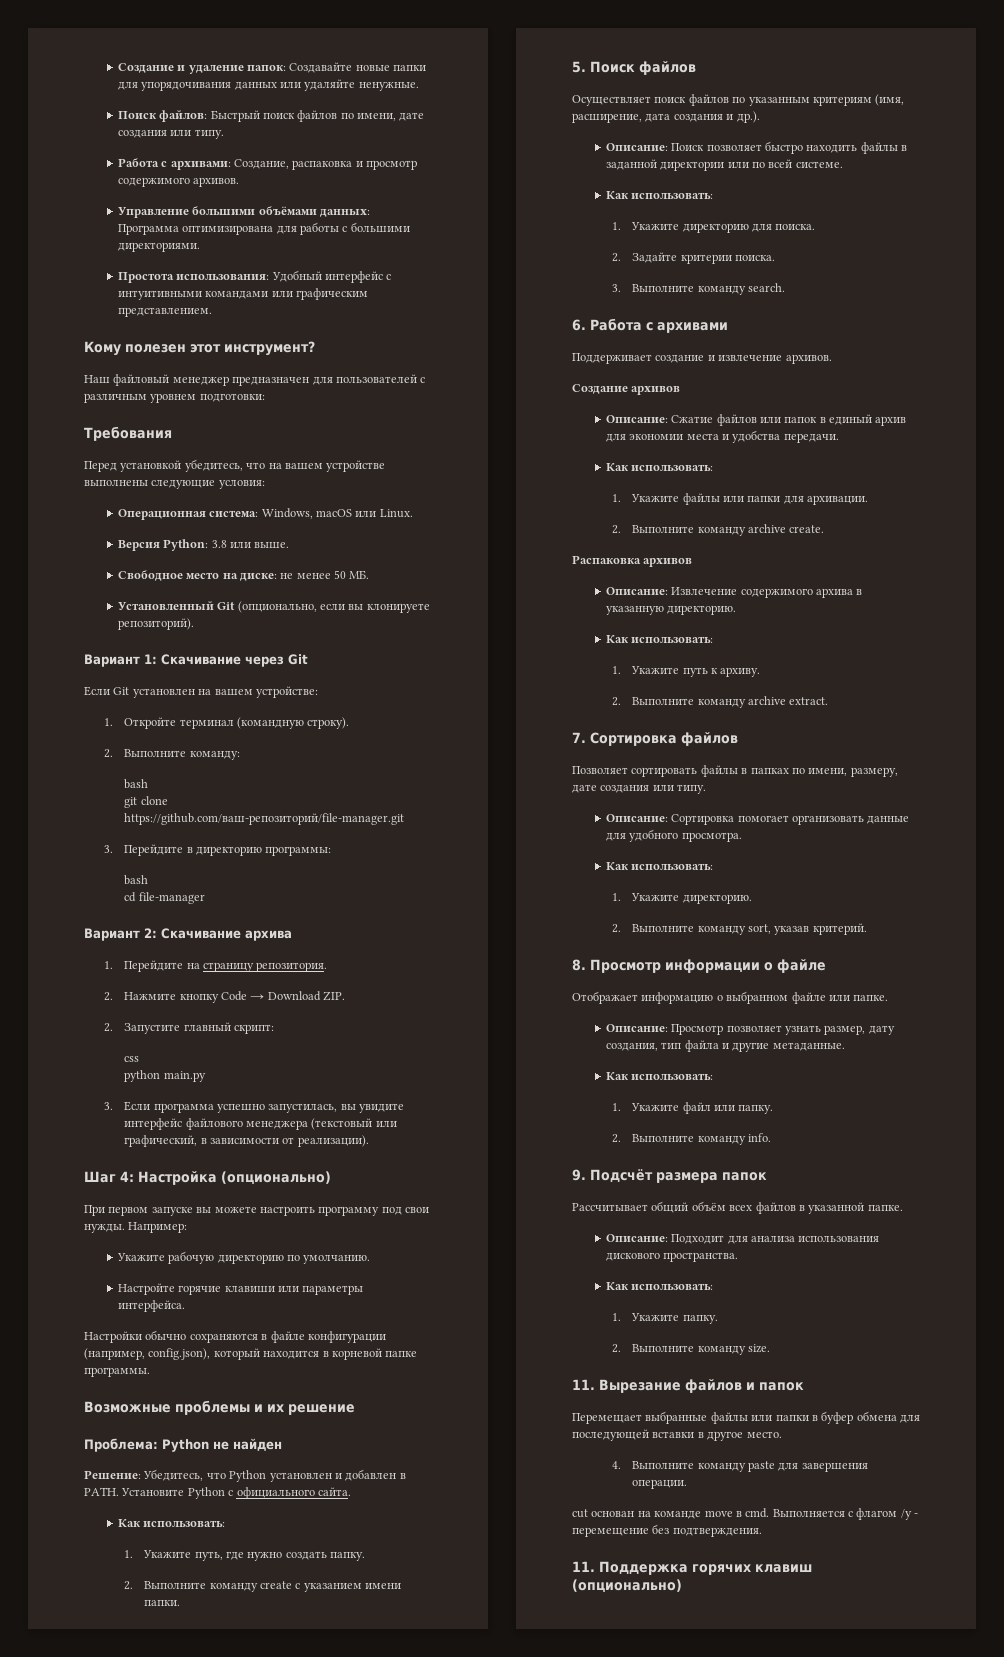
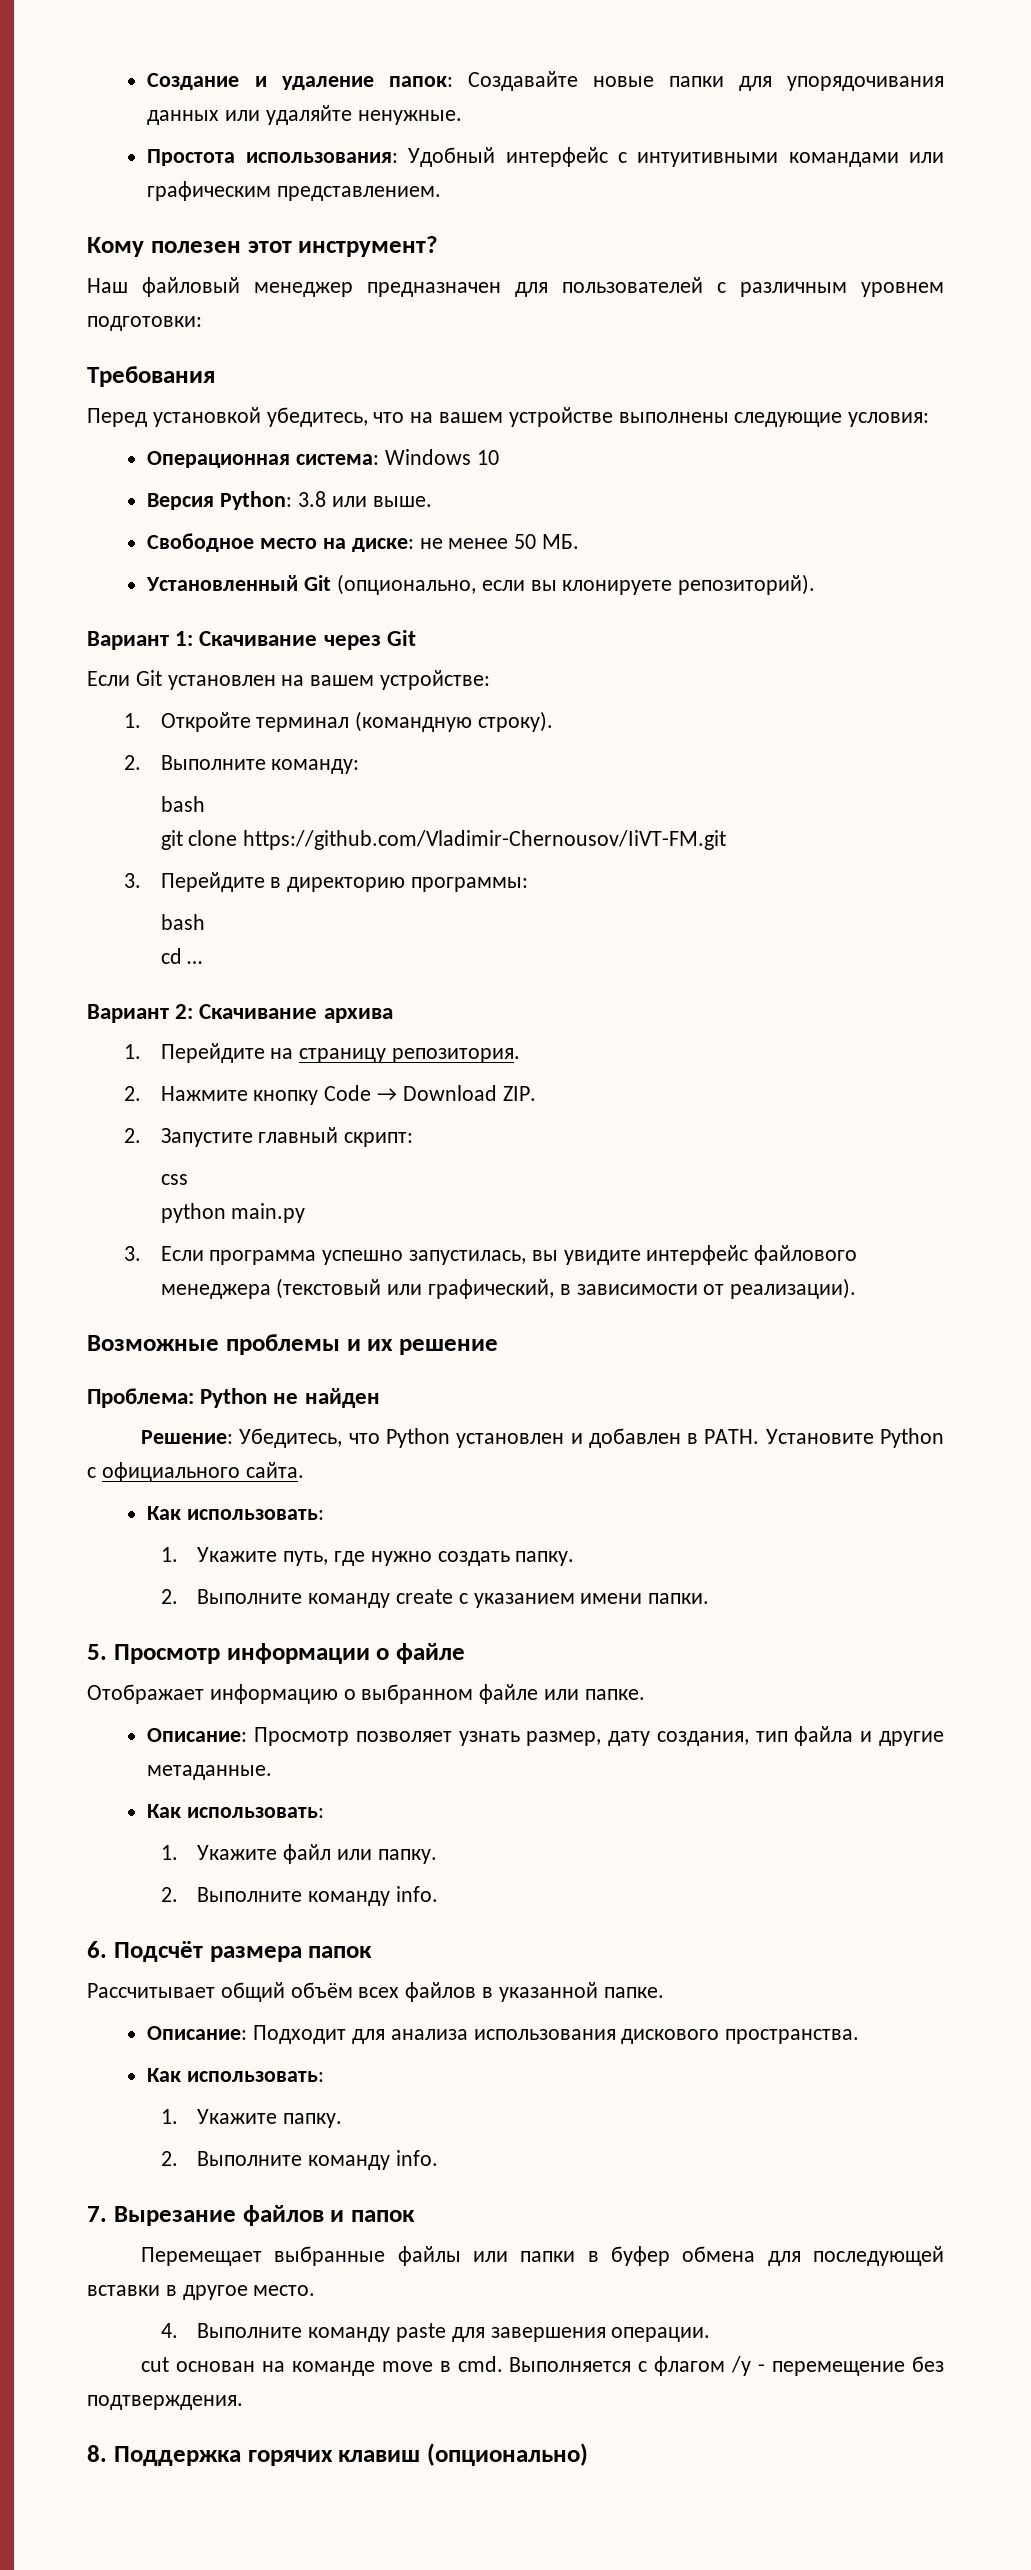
- Поиск файлов: Быстрый поиск файлов по имени, дате создания или типу.
- Работа с архивами: Создание, распаковка и просмотр содержимого архивов.
- Управление большими объёмами данных: Программа оптимизирована для работы с большими директориями.
- Операционная система: Windows, macOS или Linux.
+ Операционная система: Windows 10
- git clone https://github.com/ваш-репозиторий/file-manager.git
+ git clone https://github.com/Vladimir-Chernousov/IiVT-FM.git
- cd file-manager
+ cd …
- Шаг 4: Настройка (опционально)
- При первом запуске вы можете настроить программу под свои нужды. Например:
- Укажите рабочую директорию по умолчанию.
- Настройте горячие клавиши или параметры интерфейса.
- Настройки обычно сохраняются в файле конфигурации (например, config.json), который находится в корневой папке программы.
- 5. Поиск файлов
- Осуществляет поиск файлов по указанным критериям (имя, расширение, дата создания и др.).
- Описание: Поиск позволяет быстро находить файлы в заданной директории или по всей системе.
- Как использовать:
- 1. Укажите директорию для поиска.
- 2. Задайте критерии поиска.
- 3. Выполните команду search.
- 6. Работа с архивами
- Поддерживает создание и извлечение архивов.
- Создание архивов
- Описание: Сжатие файлов или папок в единый архив для экономии места и удобства передачи.
- Как использовать:
- 1. Укажите файлы или папки для архивации.
- 2. Выполните команду archive create.
- Распаковка архивов
- Описание: Извлечение содержимого архива в указанную директорию.
- Как использовать:
- 1. Укажите путь к архиву.
- 2. Выполните команду archive extract.
- 7. Сортировка файлов
- Позволяет сортировать файлы в папках по имени, размеру, дате создания или типу.
- Описание: Сортировка помогает организовать данные для удобного просмотра.
- Как использовать:
- 1. Укажите директорию.
- 2. Выполните команду sort, указав критерий.
- 8. Просмотр информации о файле
+ 5. Просмотр информации о файле
- 9. Подсчёт размера папок
+ 6. Подсчёт размера папок
  1. Укажите папку.
- 2. Выполните команду size.
- 11. Вырезание файлов и папок
+ 2. Выполните команду info.
+ 7. Вырезание файлов и папок
- 11. Поддержка горячих клавиш (опционально)
+ 8. Поддержка горячих клавиш (опционально)

